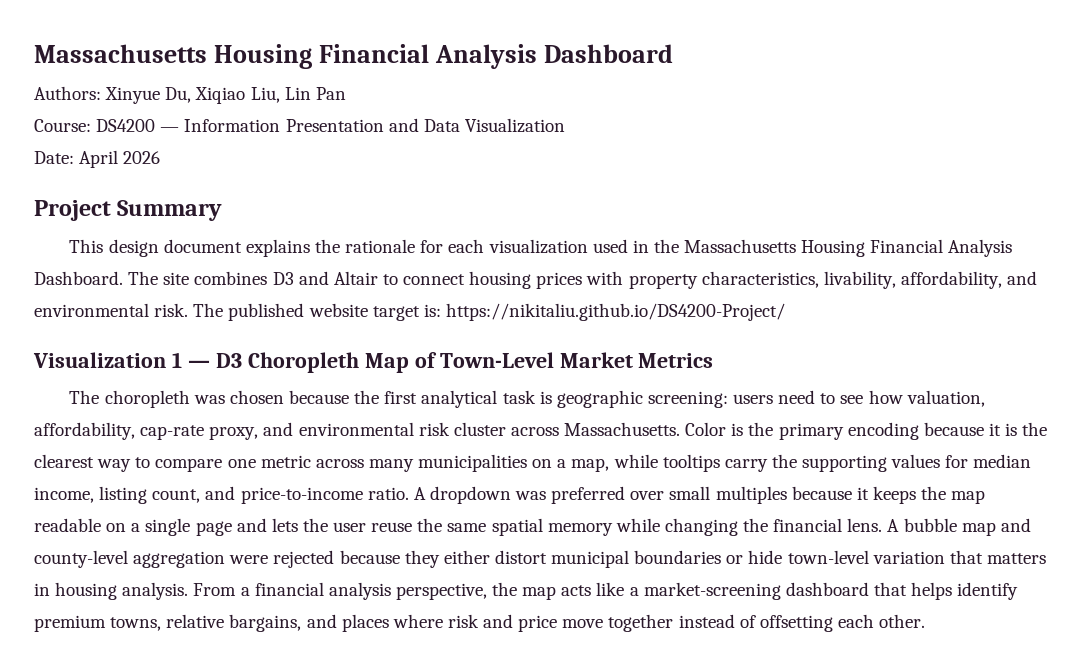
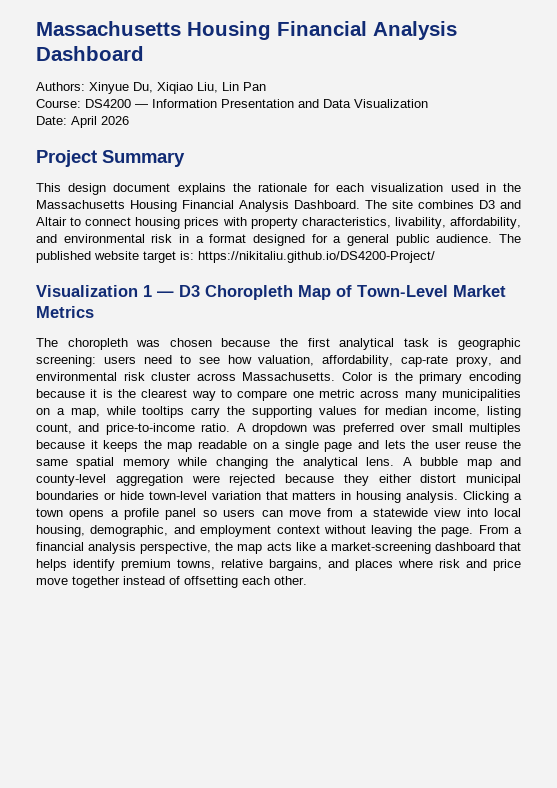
- The site combines D3 and Altair to connect housing prices with property characteristics, livability, affordability, and environmental risk.
+ The site combines D3 and Altair to connect housing prices with property characteristics, livability, affordability, and environmental risk in a format designed for a general public audience.
- A dropdown was preferred over small multiples because it keeps the map readable on a single page and lets the user reuse the same spatial memory while changing the financial lens.
+ A dropdown was preferred over small multiples because it keeps the map readable on a single page and lets the user reuse the same spatial memory while changing the analytical lens.
+ Clicking a town opens a profile panel so users can move from a statewide view into local housing, demographic, and employment context without leaving the page.

